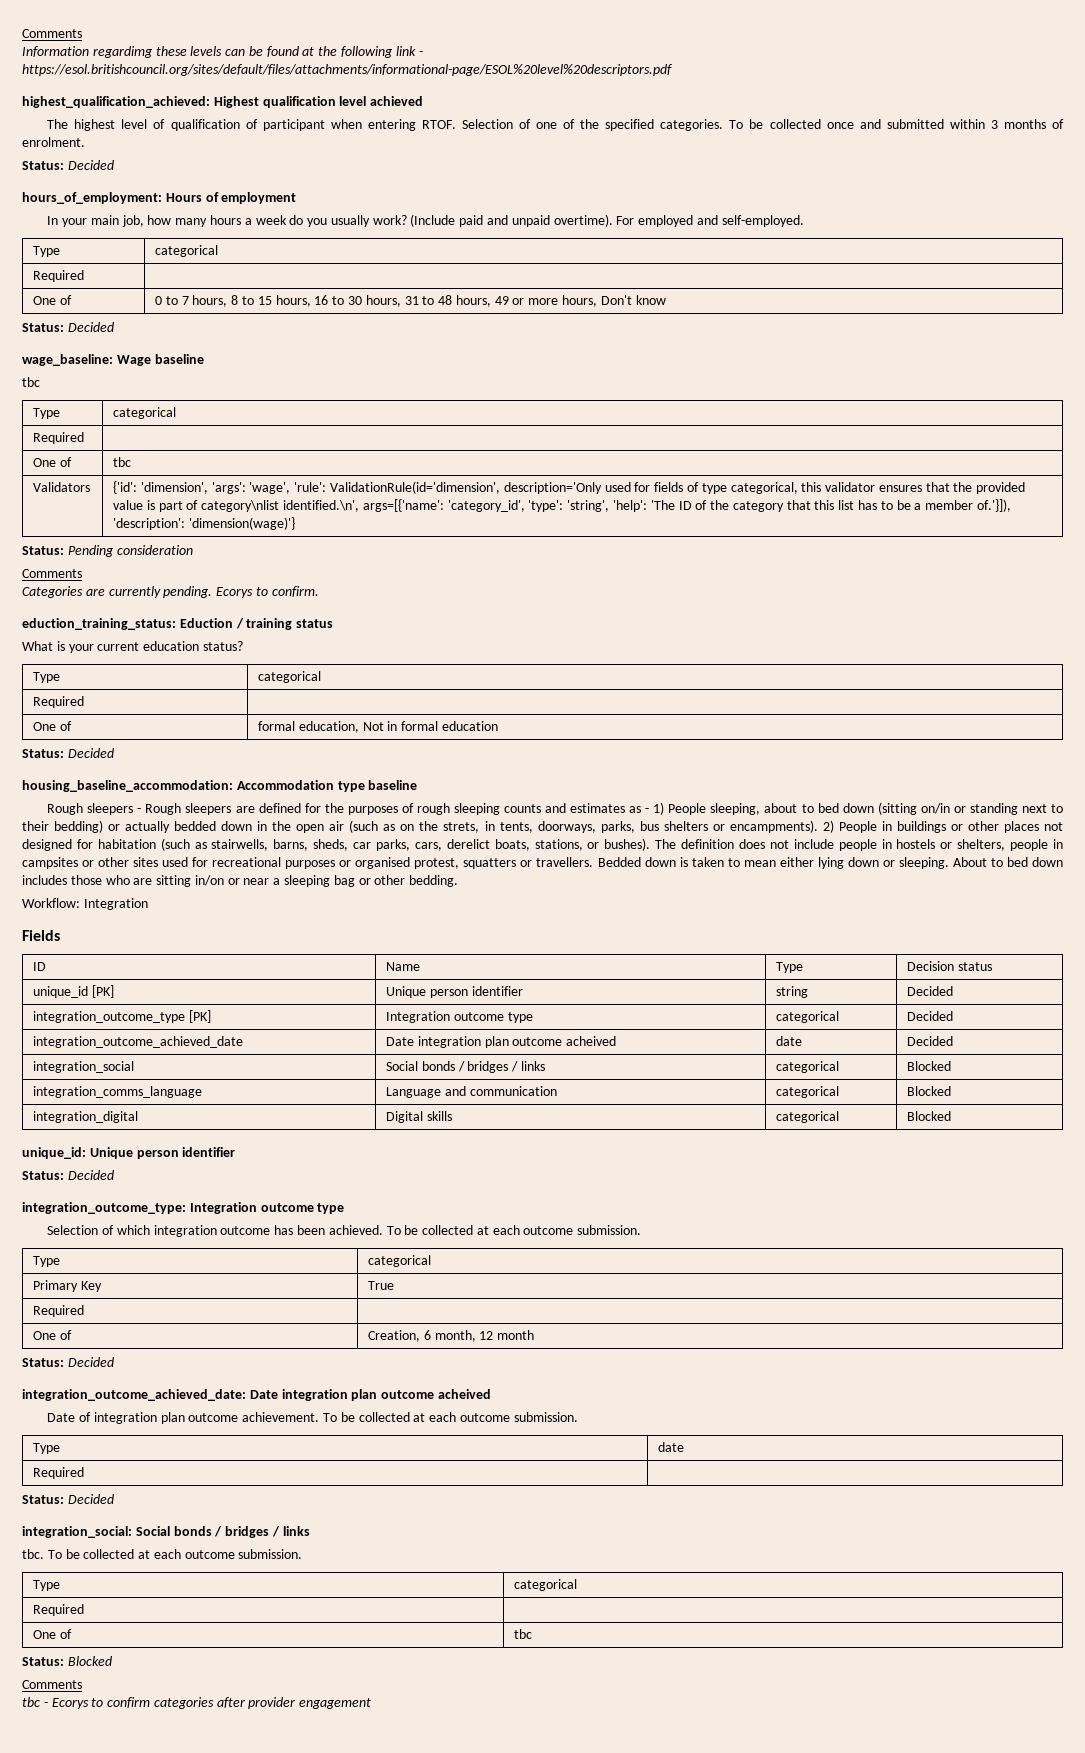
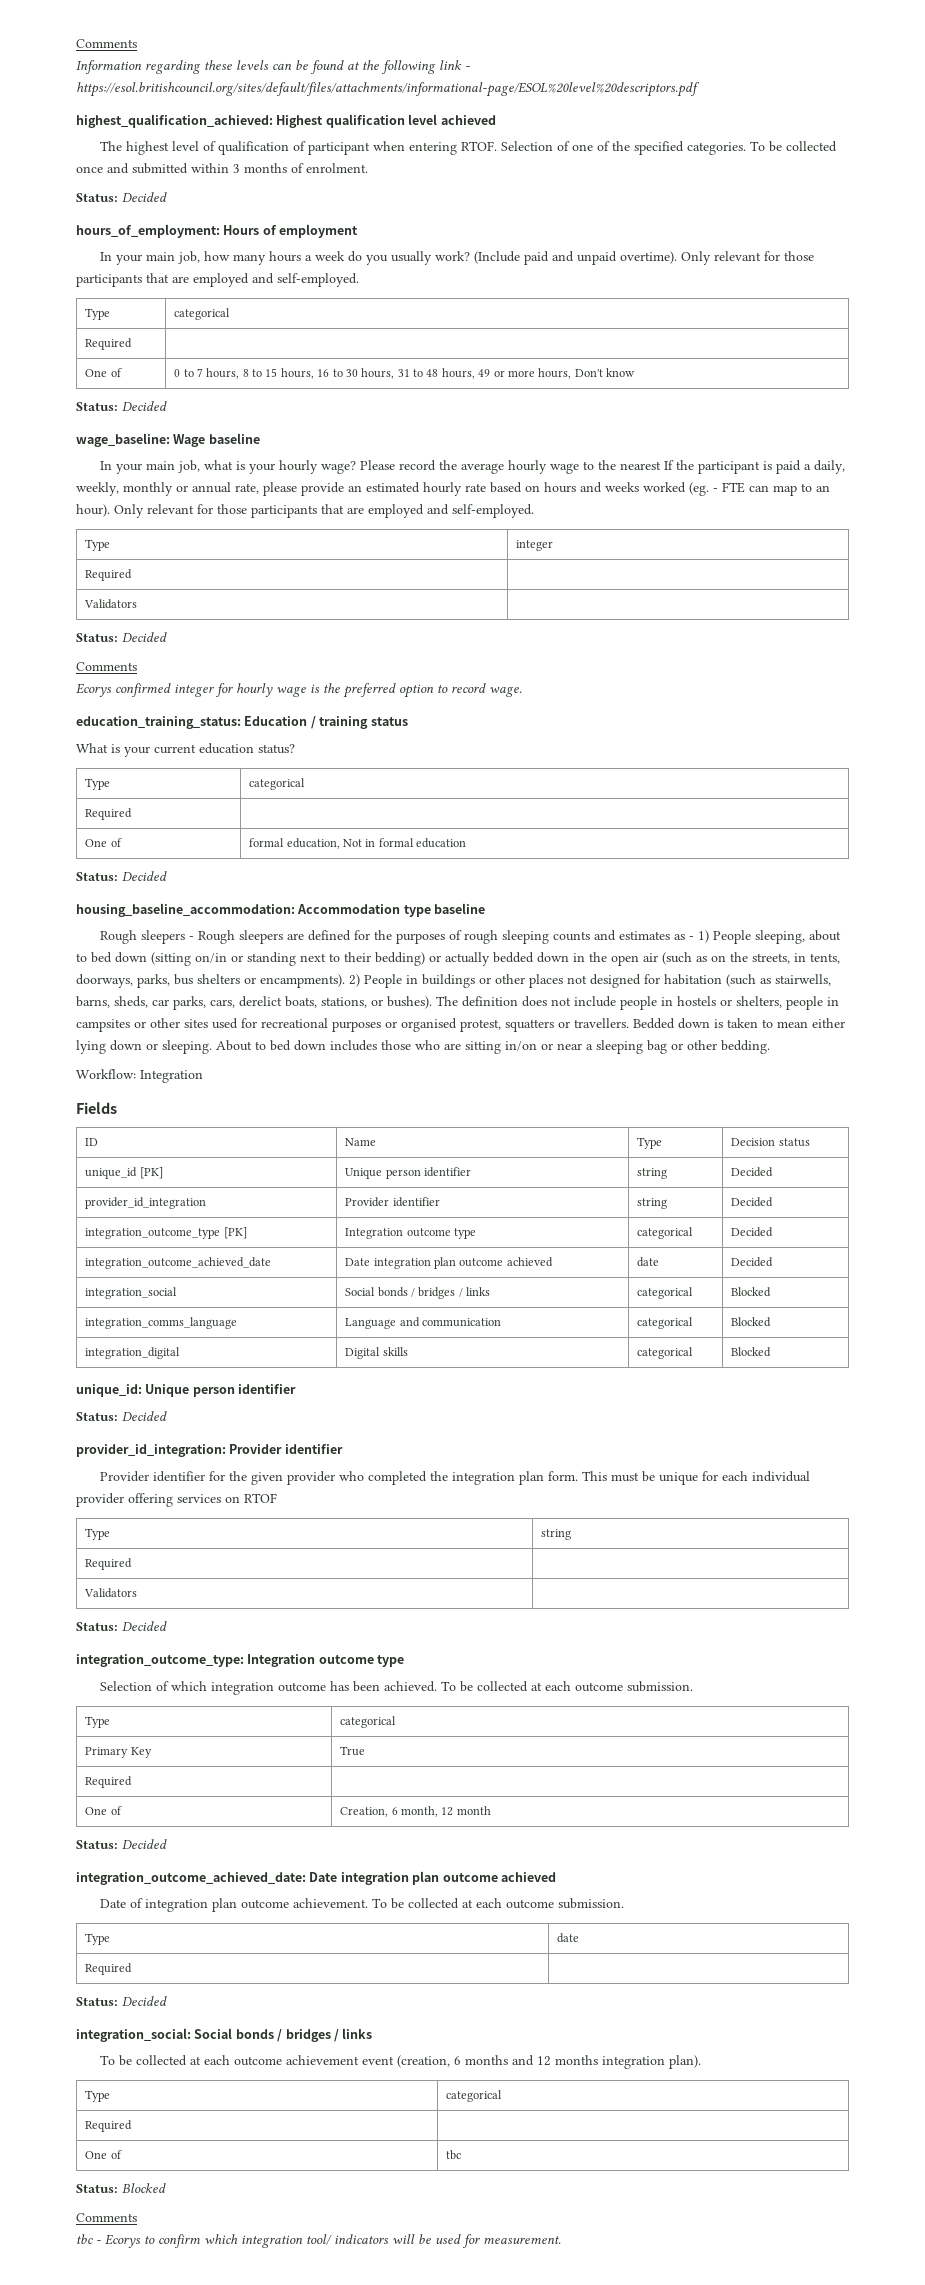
- Information regardimg these levels can be found at the following link - https://esol.britishcouncil.org/sites/default/files/attachments/informational-page/ESOL%20level%20descriptors.pdf
+ Information regarding these levels can be found at the following link - https://esol.britishcouncil.org/sites/default/files/attachments/informational-page/ESOL%20level%20descriptors.pdf
- (Include paid and unpaid overtime). For employed and self-employed.
+ (Include paid and unpaid overtime). Only relevant for those participants that are employed and self-employed.
  wage_baseline: Wage baseline
- tbc
- Type | categorical
+ In your main job, what is your hourly wage? Please record the average hourly wage to the nearest If the participant is paid a daily, weekly, monthly or annual rate, please provide an estimated hourly rate based on hours and weeks worked (eg. - FTE can map to an hour). Only relevant for those participants that are employed and self-employed.
+ Type | integer
  Required |
- One of | tbc
- Validators | {'id': 'dimension', 'args': 'wage', 'rule': ValidationRule(id='dimension', description='Only used for fields of type categorical, this validator ensures that the provided value is part of category\nlist identified.\n', args=[{'name': 'category_id', 'type': 'string', 'help': 'The ID of the category that this list has to be a member of.'}]), 'description': 'dimension(wage)'}
- Status: Pending consideration
+ Validators |
+ Status: Decided
  Comments
- Categories are currently pending. Ecorys to confirm.
- eduction_training_status: Eduction / training status
+ Ecorys confirmed integer for hourly wage is the preferred option to record wage.
+ education_training_status: Education / training status
- Rough sleepers - Rough sleepers are defined for the purposes of rough sleeping counts and estimates as - 1) People sleeping, about to bed down (sitting on/in or standing next to their bedding) or actually bedded down in the open air (such as on the strets, in tents, doorways, parks, bus shelters or encampments).
+ Rough sleepers - Rough sleepers are defined for the purposes of rough sleeping counts and estimates as - 1) People sleeping, about to bed down (sitting on/in or standing next to their bedding) or actually bedded down in the open air (such as on the streets, in tents, doorways, parks, bus shelters or encampments).
+ provider_id_integration | Provider identifier | string | Decided
- integration_outcome_achieved_date | Date integration plan outcome acheived | date | Decided
+ integration_outcome_achieved_date | Date integration plan outcome achieved | date | Decided
+ provider_id_integration: Provider identifier
+ Provider identifier for the given provider who completed the integration plan form. This must be unique for each individual provider offering services on RTOF
+ Type | string
+ Required |
+ Validators |
+ Status: Decided
- integration_outcome_achieved_date: Date integration plan outcome acheived
+ integration_outcome_achieved_date: Date integration plan outcome achieved
- tbc. To be collected at each outcome submission.
+ To be collected at each outcome achievement event (creation, 6 months and 12 months integration plan).
- tbc - Ecorys to confirm categories after provider engagement
+ tbc - Ecorys to confirm which integration tool/ indicators will be used for measurement.

